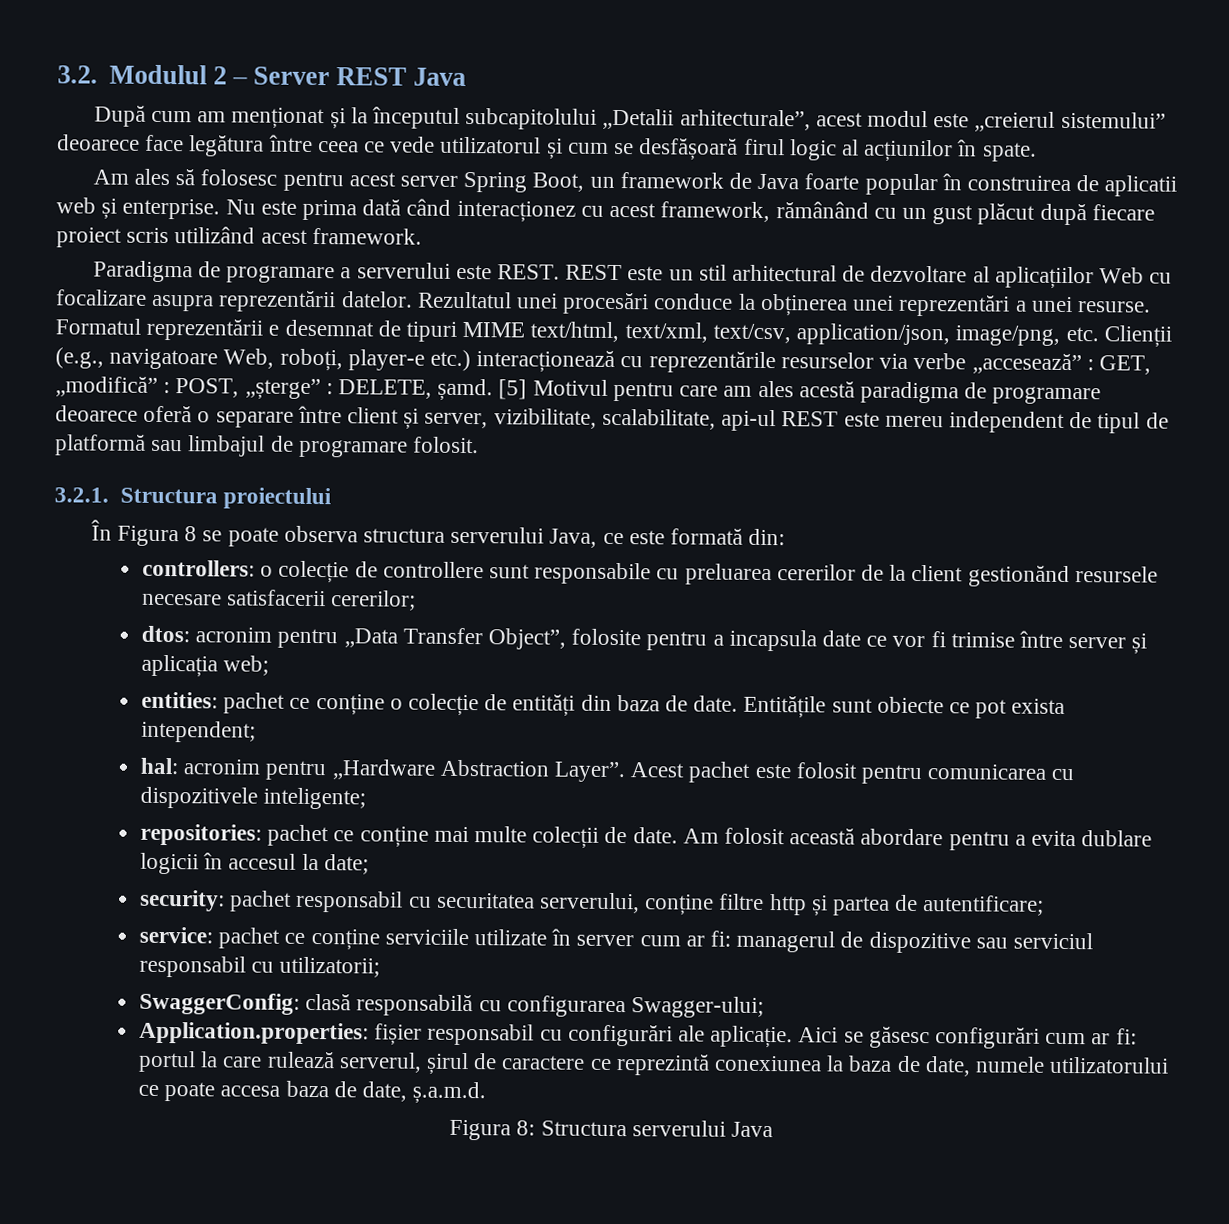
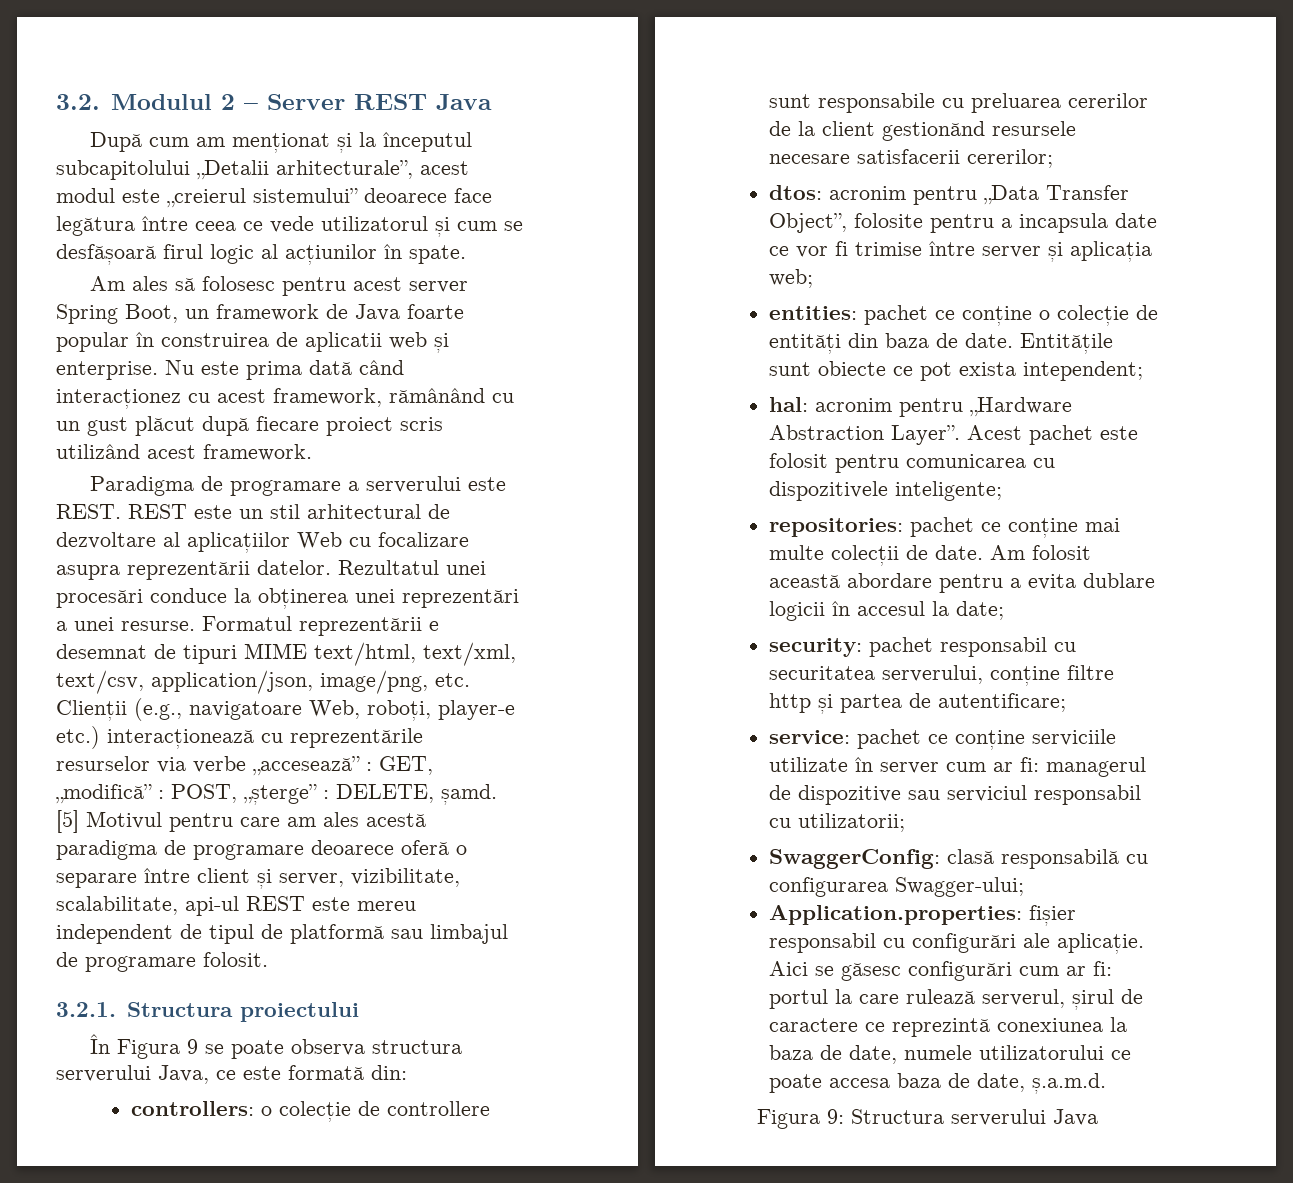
- În Figura 8 se poate observa structura serverului Java, ce este formată din:
+ În Figura 9 se poate observa structura serverului Java, ce este formată din:
- Figura 8: Structura serverului Java
+ Figura 9: Structura serverului Java

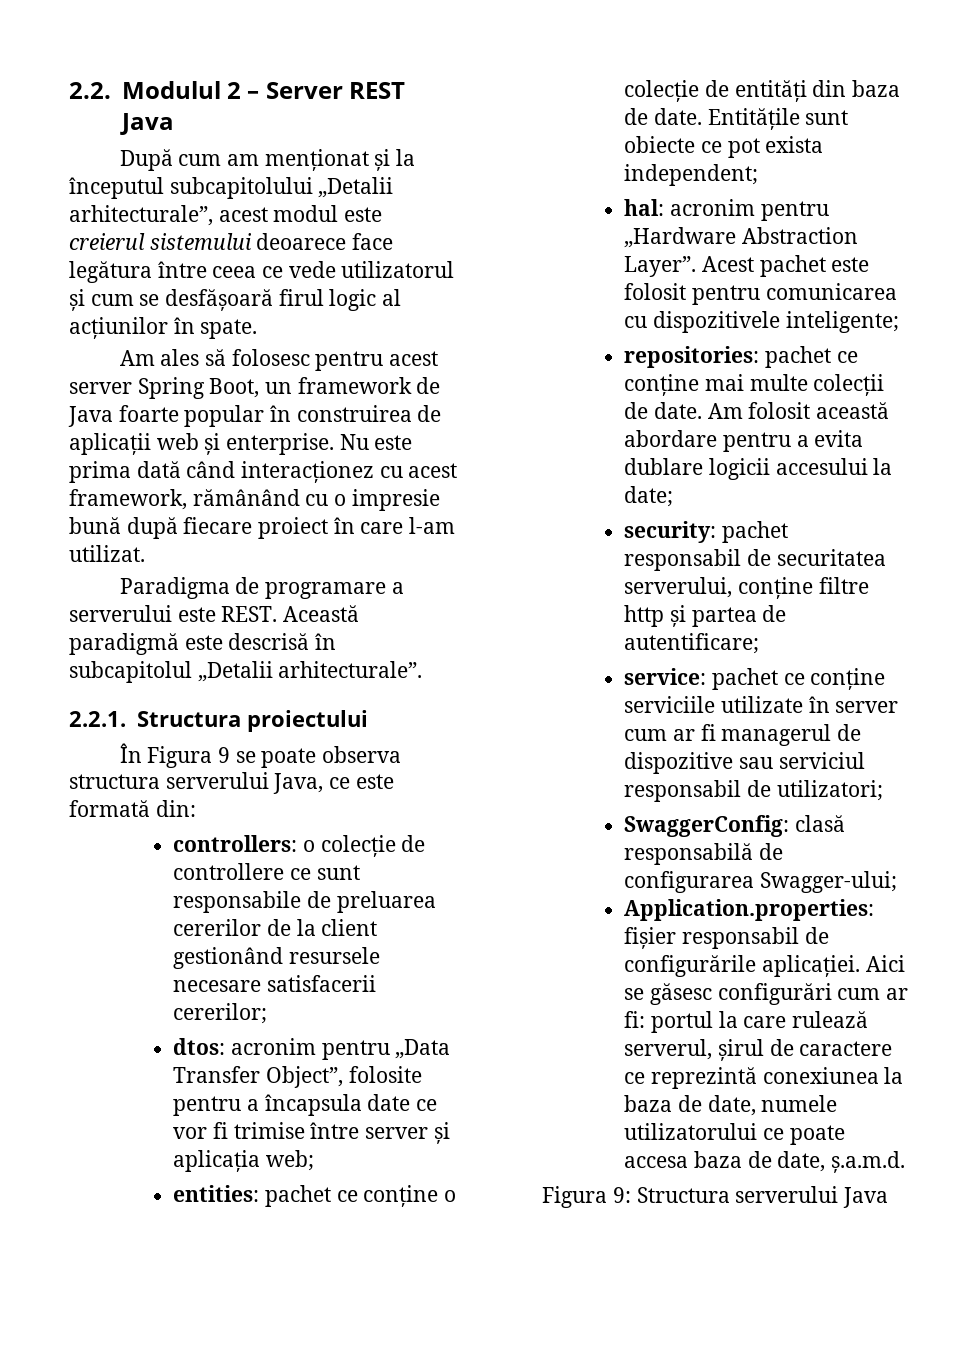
- 3.2. Modulul 2 – Server REST Java
+ 2.2. Modulul 2 – Server REST Java
- După cum am menționat și la începutul subcapitolului „Detalii arhitecturale”, acest modul este „creierul sistemului” deoarece face legătura între ceea ce vede utilizatorul și cum se desfășoară firul logic al acțiunilor în spate.
+ După cum am menționat și la începutul subcapitolului „Detalii arhitecturale”, acest modul este creierul sistemului deoarece face legătura între ceea ce vede utilizatorul și cum se desfășoară firul logic al acțiunilor în spate.
- Am ales să folosesc pentru acest server Spring Boot, un framework de Java foarte popular în construirea de aplicatii web și enterprise.
+ Am ales să folosesc pentru acest server Spring Boot, un framework de Java foarte popular în construirea de aplicații web și enterprise.
- Nu este prima dată când interacționez cu acest framework, rămânând cu un gust plăcut după fiecare proiect scris utilizând acest framework.
+ Nu este prima dată când interacționez cu acest framework, rămânând cu o impresie bună după fiecare proiect în care l-am utilizat.
- REST este un stil arhitectural de dezvoltare al aplicațiilor Web cu focalizare asupra reprezentării datelor. Rezultatul unei procesări conduce la obținerea unei reprezentări a unei resurse. Formatul reprezentării e desemnat de tipuri MIME text/html, text/xml, text/csv, application/json, image/png, etc. Clienții (e.g., navigatoare Web, roboți, player-e etc.) interacționează cu reprezentările resurselor via verbe „accesează” : GET, „modifică” : POST, „șterge” : DELETE, șamd. [5] Motivul pentru care am ales acestă paradigma de programare deoarece oferă o separare între client și server, vizibilitate, scalabilitate, api-ul REST este mereu independent de tipul de platformă sau limbajul de programare folosit.
- 3.2.1. Structura proiectului
+ Această paradigmă este descrisă în subcapitolul „Detalii arhitecturale”.
+ 2.2.1. Structura proiectului
- controllers: o colecție de controllere sunt responsabile cu preluarea cererilor de la client gestionănd resursele necesare satisfacerii cererilor;
+ controllers: o colecție de controllere ce sunt responsabile de preluarea cererilor de la client gestionând resursele necesare satisfacerii cererilor;
- dtos: acronim pentru „Data Transfer Object”, folosite pentru a incapsula date ce vor fi trimise între server și aplicația web;
+ dtos: acronim pentru „Data Transfer Object”, folosite pentru a încapsula date ce vor fi trimise între server și aplicația web;
- Entitățile sunt obiecte ce pot exista intependent;
+ Entitățile sunt obiecte ce pot exista independent;
- Am folosit această abordare pentru a evita dublare logicii în accesul la date;
+ Am folosit această abordare pentru a evita dublare logicii accesului la date;
- security: pachet responsabil cu securitatea serverului, conține filtre http și partea de autentificare;
+ security: pachet responsabil de securitatea serverului, conține filtre http și partea de autentificare;
- service: pachet ce conține serviciile utilizate în server cum ar fi: managerul de dispozitive sau serviciul responsabil cu utilizatorii;
+ service: pachet ce conține serviciile utilizate în server cum ar fi managerul de dispozitive sau serviciul responsabil de utilizatori;
- SwaggerConfig: clasă responsabilă cu configurarea Swagger-ului;
+ SwaggerConfig: clasă responsabilă de configurarea Swagger-ului;
- Application.properties: fișier responsabil cu configurări ale aplicație.
+ Application.properties: fișier responsabil de configurările aplicației.

